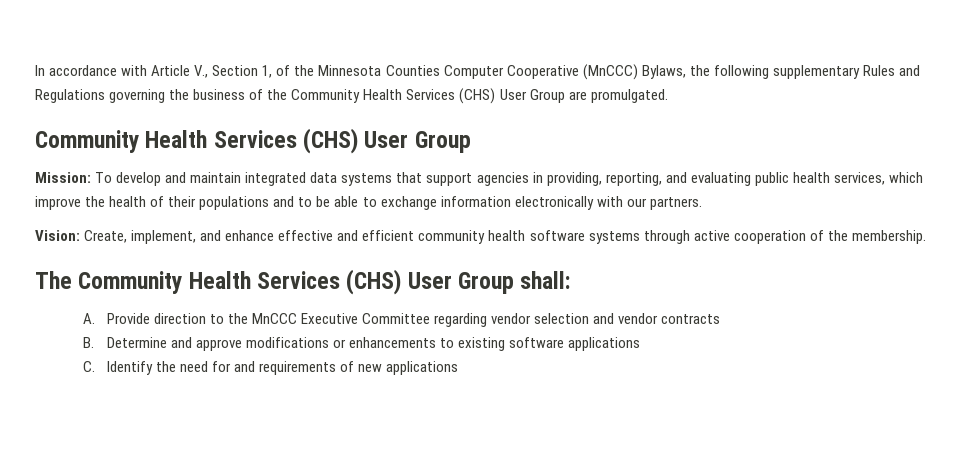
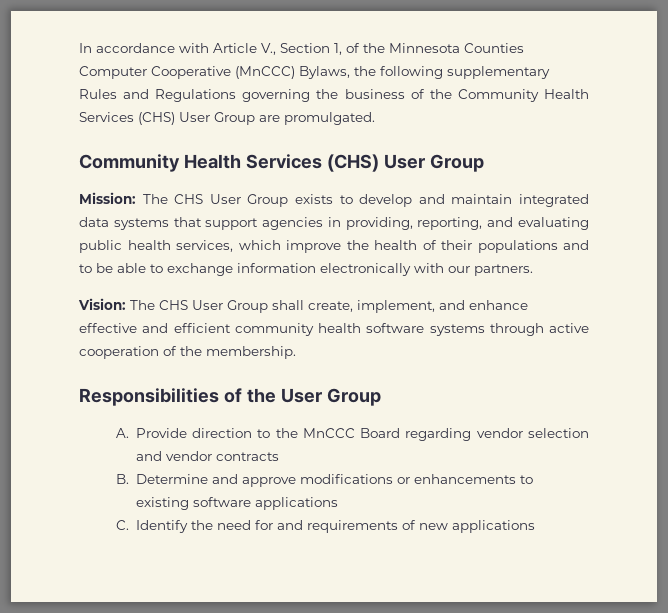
- Mission: To develop and maintain integrated data systems that support agencies in providing, reporting, and evaluating public health services, which improve the health of their populations and to be able to exchange information electronically with our partners.
+ Mission: The CHS User Group exists to develop and maintain integrated data systems that support agencies in providing, reporting, and evaluating public health services, which improve the health of their populations and to be able to exchange information electronically with our partners.
- Vision: Create, implement, and enhance effective and efficient community health software systems through active cooperation of the membership.
+ Vision: The CHS User Group shall create, implement, and enhance effective and efficient community health software systems through active cooperation of the membership.
- The Community Health Services (CHS) User Group shall:
+ Responsibilities of the User Group
- A. Provide direction to the MnCCC Executive Committee regarding vendor selection and vendor contracts
+ A. Provide direction to the MnCCC Board regarding vendor selection and vendor contracts

